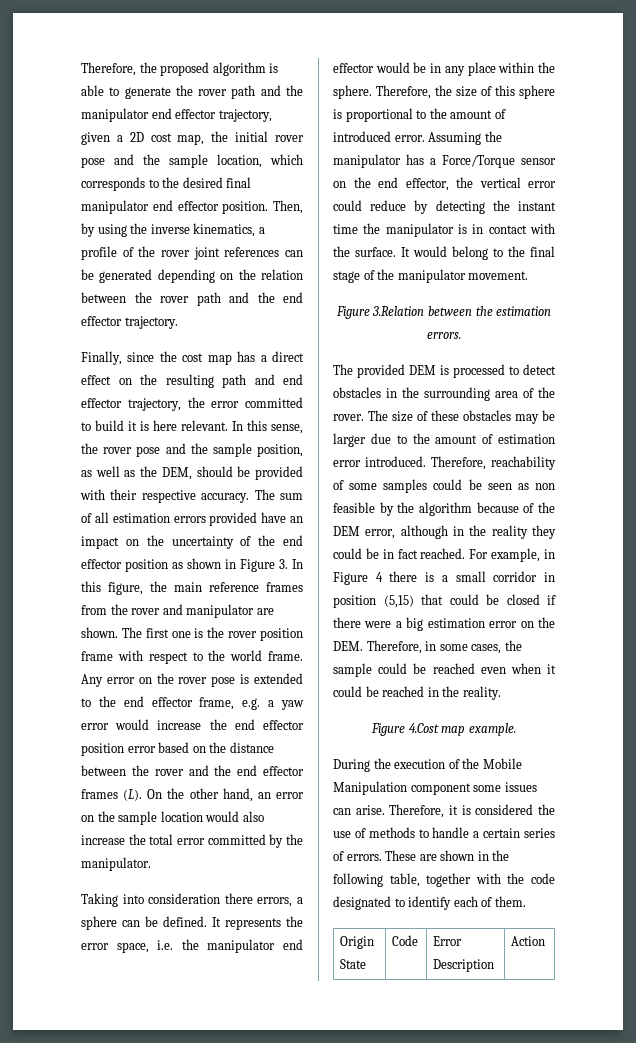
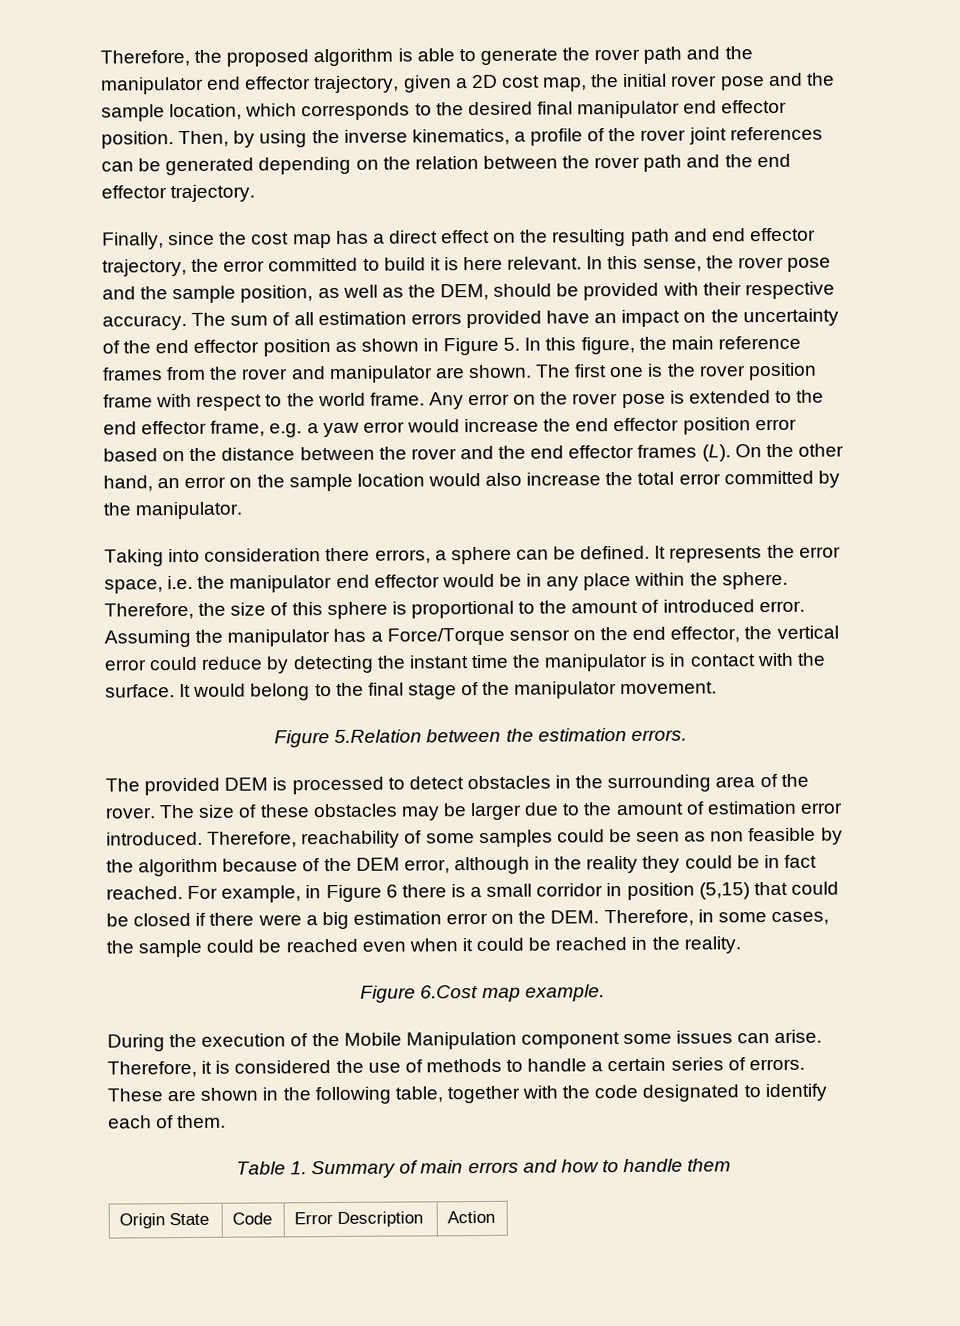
- The sum of all estimation errors provided have an impact on the uncertainty of the end effector position as shown in Figure 3. In this figure, the main reference frames from the rover and manipulator are shown.
+ The sum of all estimation errors provided have an impact on the uncertainty of the end effector position as shown in Figure 5. In this figure, the main reference frames from the rover and manipulator are shown.
- Figure 3.Relation between the estimation errors.
+ Figure 5.Relation between the estimation errors.
- For example, in Figure 4 there is a small corridor in position (5,15) that could be closed if there were a big estimation error on the DEM. Therefore, in some cases, the sample could be reached even when it could be reached in the reality.
+ For example, in Figure 6 there is a small corridor in position (5,15) that could be closed if there were a big estimation error on the DEM. Therefore, in some cases, the sample could be reached even when it could be reached in the reality.
- Figure 4.Cost map example.
+ Figure 6.Cost map example.
+ Table 1. Summary of main errors and how to handle them

